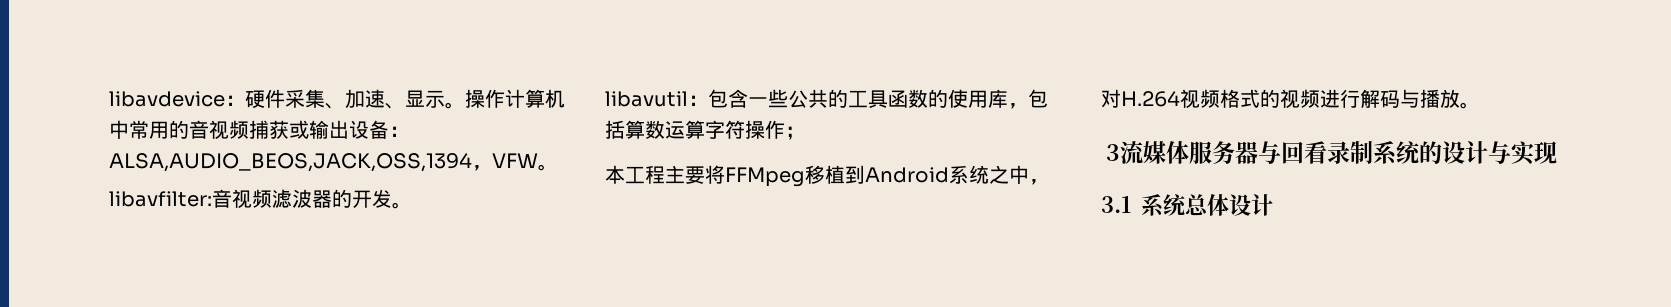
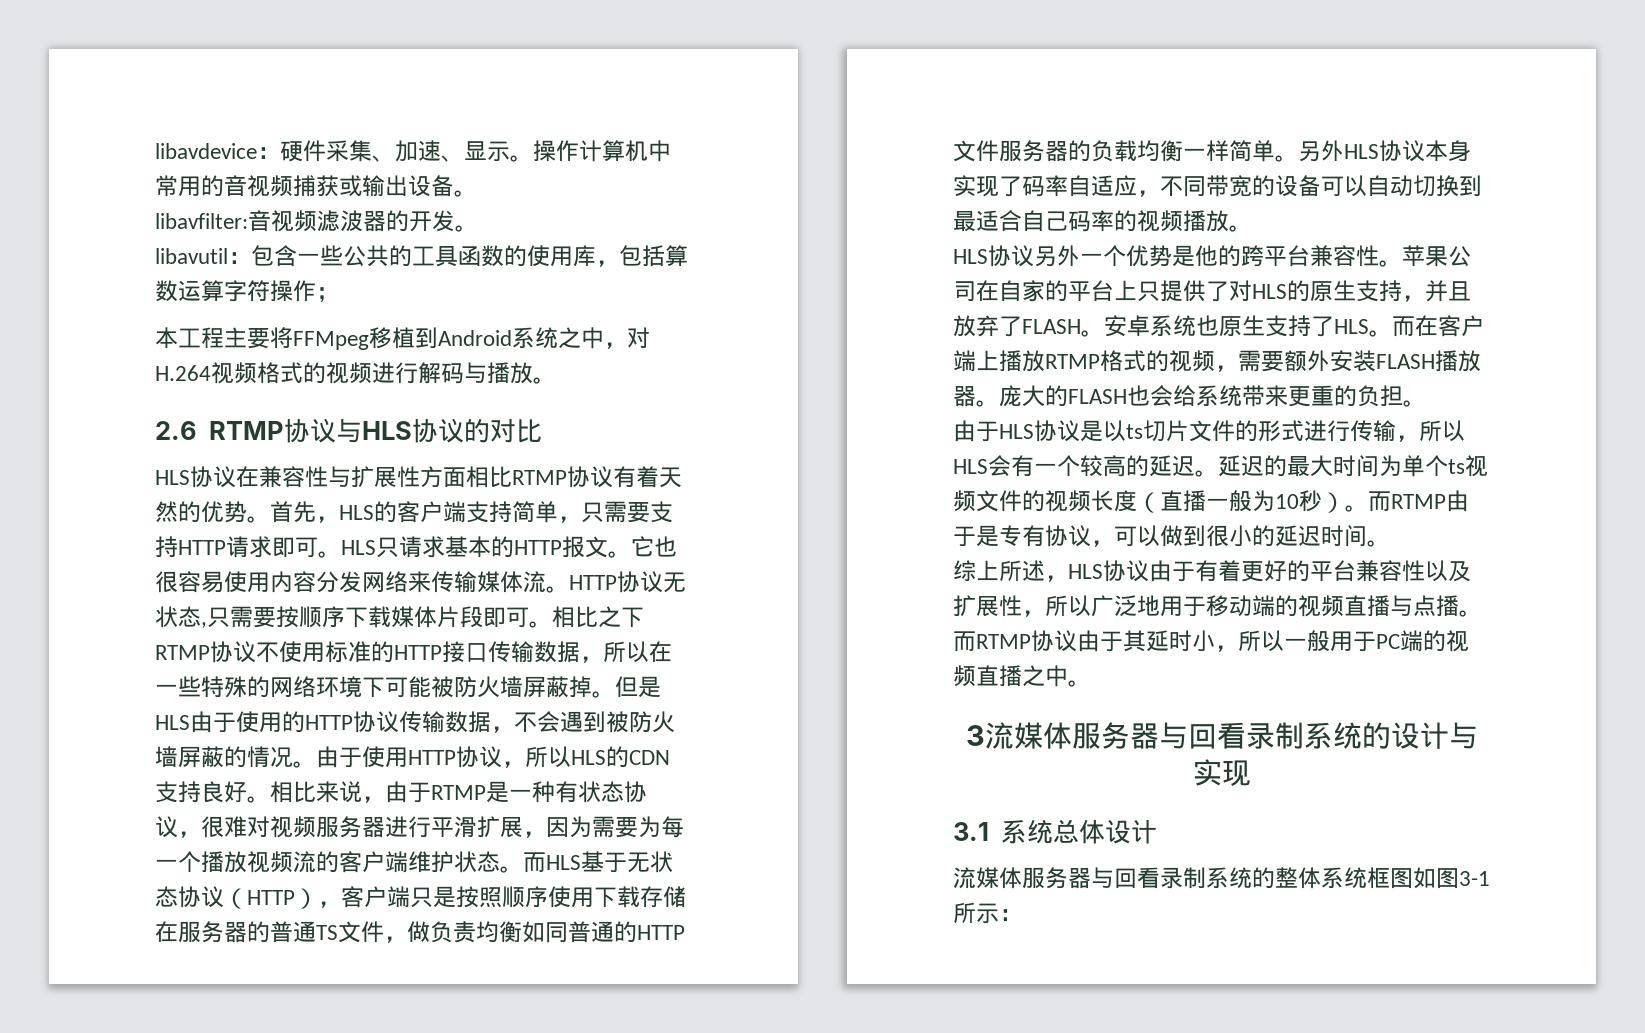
- 操作计算机中常用的音视频捕获或输出设备：ALSA,AUDIO_BEOS,JACK,OSS,1394，VFW。
+ 操作计算机中常用的音视频捕获或输出设备。
+ 2.6 RTMP协议与HLS协议的对比
+ HLS协议在兼容性与扩展性方面相比RTMP协议有着天然的优势。首先，HLS的客户端支持简单，只需要支持HTTP请求即可。HLS只请求基本的HTTP报文。它也很容易使用内容分发网络来传输媒体流。HTTP协议无状态,只需要按顺序下载媒体片段即可。相比之下RTMP协议不使用标准的HTTP接口传输数据，所以在一些特殊的网络环境下可能被防火墙屏蔽掉。但是HLS由于使用的HTTP协议传输数据，不会遇到被防火墙屏蔽的情况。由于使用HTTP协议，所以HLS的CDN支持良好。相比来说，由于RTMP是一种有状态协议，很难对视频服务器进行平滑扩展，因为需要为每一个播放视频流的客户端维护状态。而HLS基于无状态协议（HTTP），客户端只是按照顺序使用下载存储在服务器的普通TS文件，做负责均衡如同普通的HTTP文件服务器的负载均衡一样简单。另外HLS协议本身实现了码率自适应，不同带宽的设备可以自动切换到最适合自己码率的视频播放。
+ HLS协议另外一个优势是他的跨平台兼容性。苹果公司在自家的平台上只提供了对HLS的原生支持，并且放弃了FLASH。安卓系统也原生支持了HLS。而在客户端上播放RTMP格式的视频，需要额外安装FLASH播放器。庞大的FLASH也会给系统带来更重的负担。
+ 由于HLS协议是以ts切片文件的形式进行传输，所以HLS会有一个较高的延迟。延迟的最大时间为单个ts视频文件的视频长度（直播一般为10秒）。而RTMP由于是专有协议，可以做到很小的延迟时间。
+ 综上所述，HLS协议由于有着更好的平台兼容性以及扩展性，所以广泛地用于移动端的视频直播与点播。而RTMP协议由于其延时小，所以一般用于PC端的视频直播之中。
+ 流媒体服务器与回看录制系统的整体系统框图如图3-1所示：

